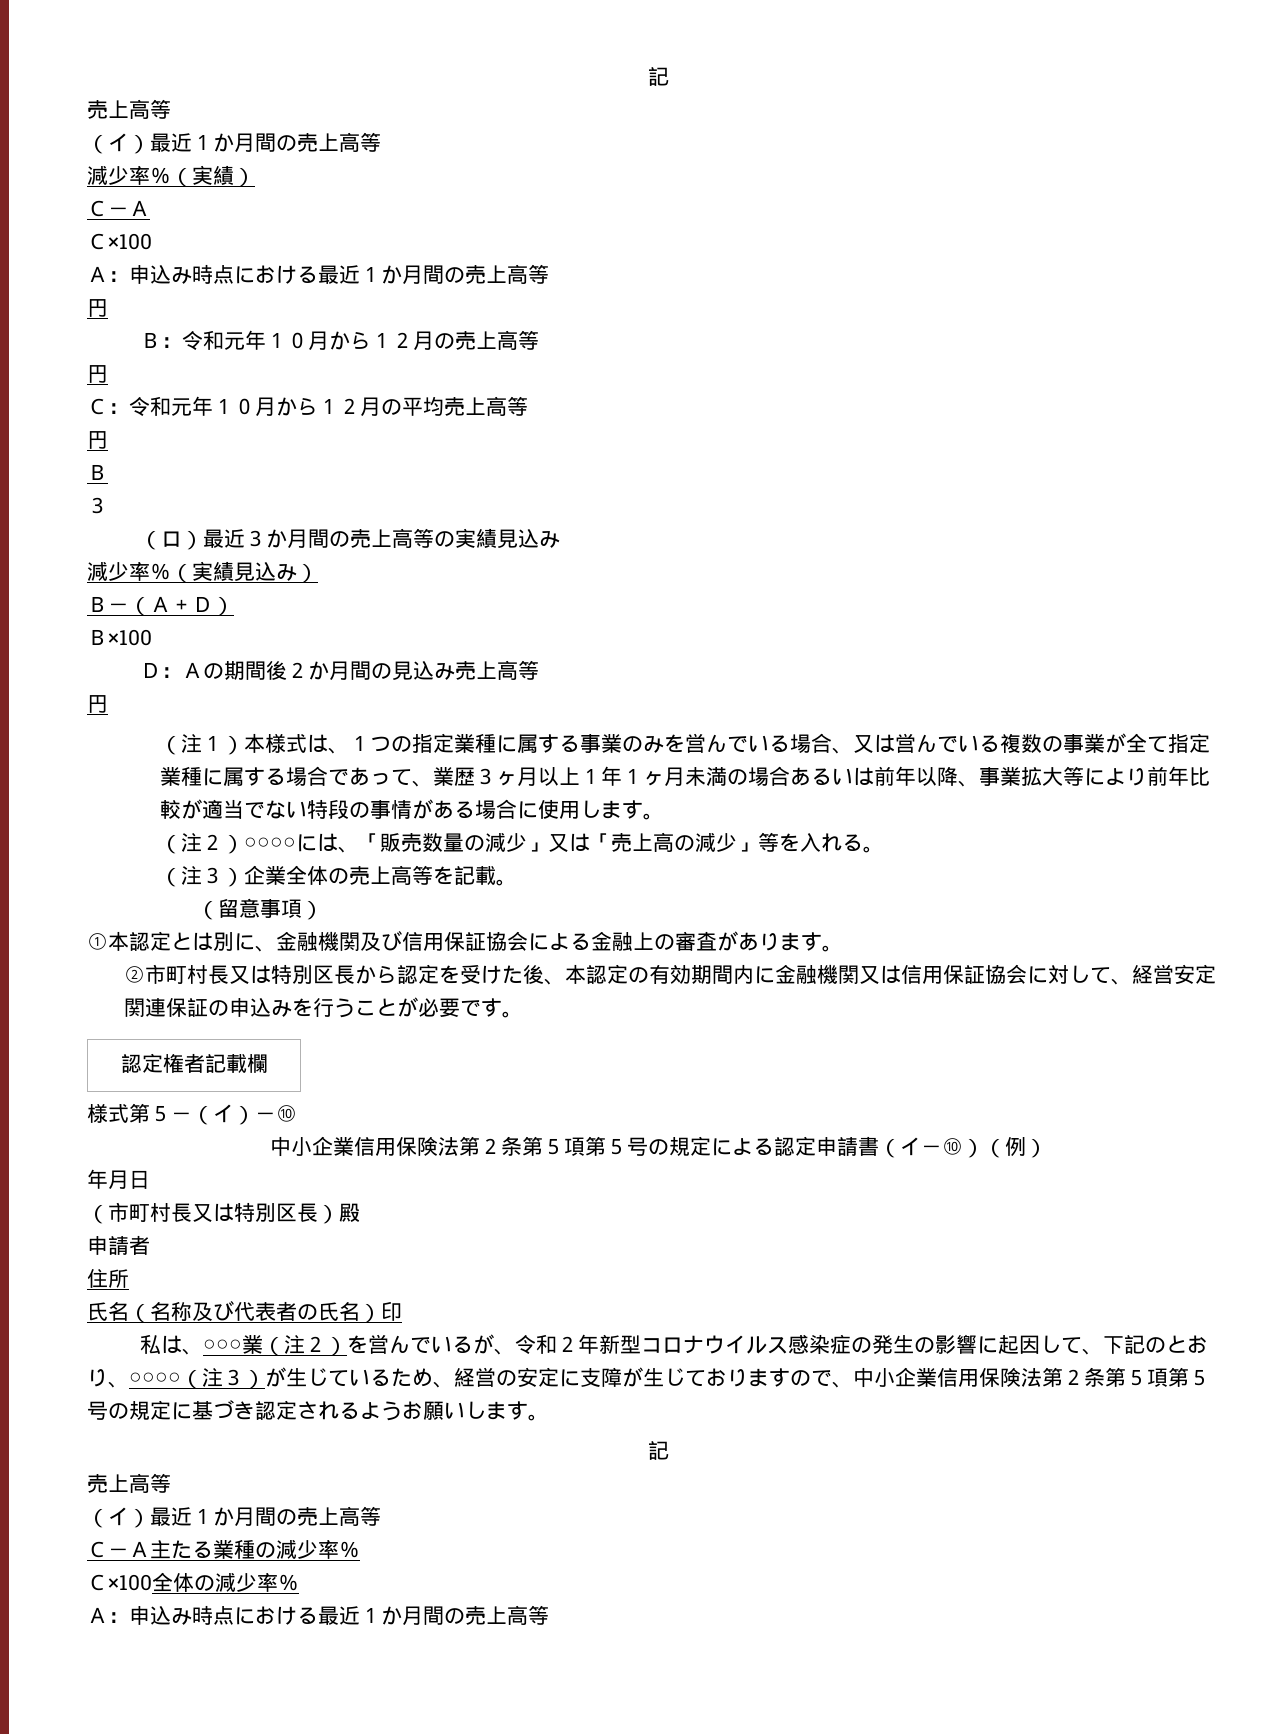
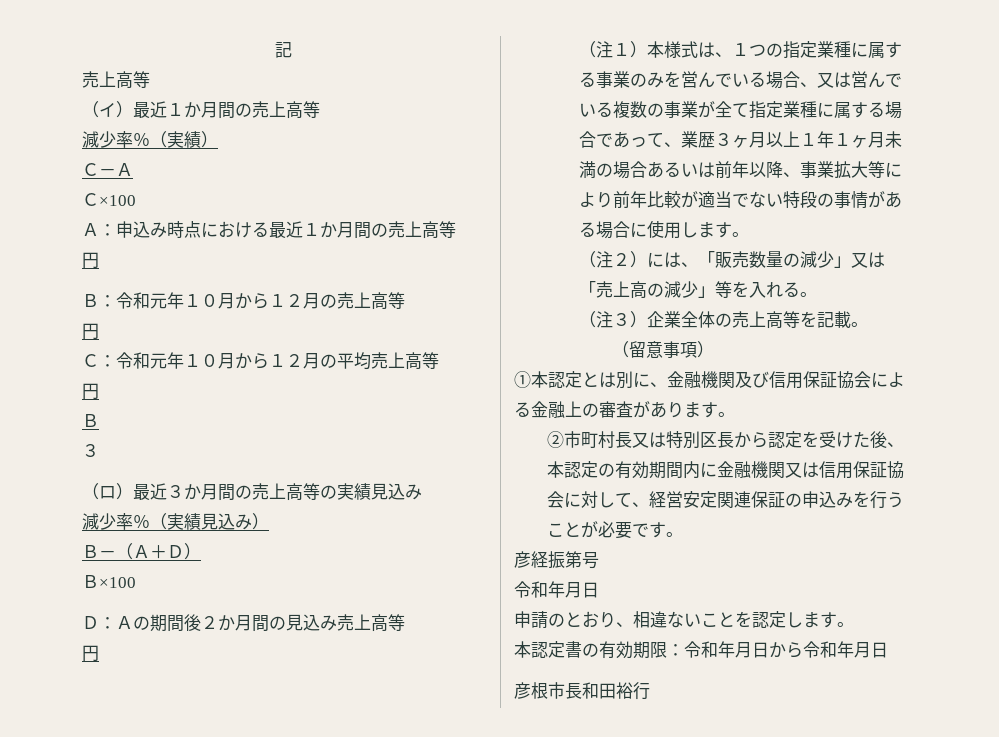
- （注２）○○○○には、「販売数量の減少」又は「売上高の減少」等を入れる。
+ （注２）には、「販売数量の減少」又は「売上高の減少」等を入れる。
- 認定権者記載欄
- 様式第５－（イ）－⑩
- 中小企業信用保険法第２条第５項第５号の規定による認定申請書（イ－⑩）（例）
- 年月日
- （市町村長又は特別区長）殿
- 申請者
- 住所
- 氏名（名称及び代表者の氏名）印
- 私は、○○○業（注２）を営んでいるが、令和２年新型コロナウイルス感染症の発生の影響に起因して、下記のとおり、○○○○（注３）が生じているため、経営の安定に支障が生じておりますので、中小企業信用保険法第２条第５項第５号の規定に基づき認定されるようお願いします。
- 記
- 売上高等
- （イ）最近１か月間の売上高等
- Ｃ－Ａ主たる業種の減少率％
- Ｃ×100全体の減少率％
- Ａ：申込み時点における最近１か月間の売上高等
+ 彦経振第号
+ 令和年月日
+ 申請のとおり、相違ないことを認定します。
+ 本認定書の有効期限：令和年月日から令和年月日
+ 彦根市長和田裕行

